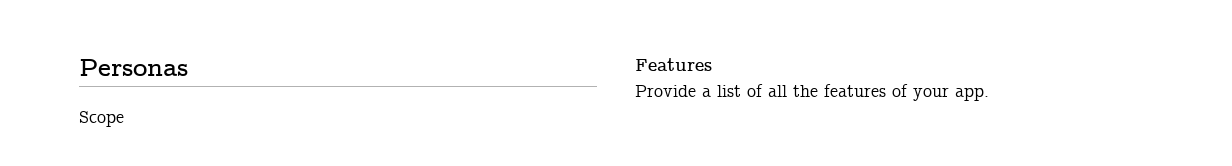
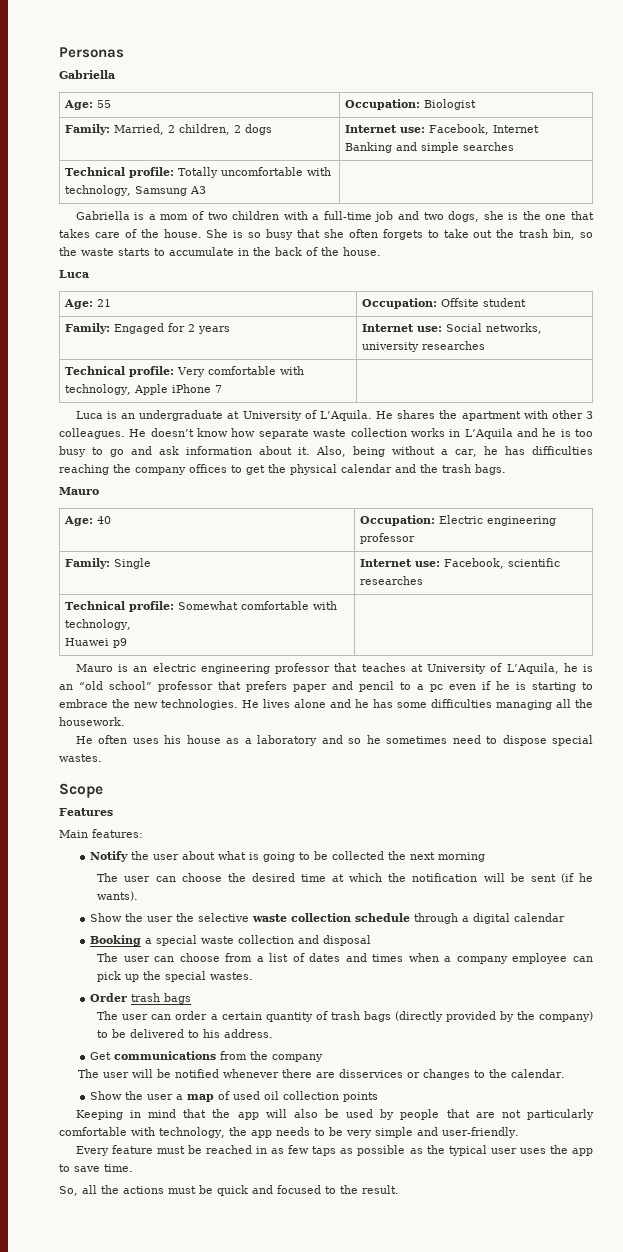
  Personas
+ Gabriella
+ Age: 55 | Occupation: Biologist
+ Family: Married, 2 children, 2 dogs | Internet use: Facebook, Internet Banking and simple searches
+ Technical profile: Totally uncomfortable with technology, Samsung A3 |
+ Gabriella is a mom of two children with a full-time job and two dogs, she is the one that takes care of the house. She is so busy that she often forgets to take out the trash bin, so the waste starts to accumulate in the back of the house.
+ Luca
+ Age: 21 | Occupation: Offsite student
+ Family: Engaged for 2 years | Internet use: Social networks, university researches
+ Technical profile: Very comfortable with technology, Apple iPhone 7 |
+ Luca is an undergraduate at University of L’Aquila. He shares the apartment with other 3 colleagues. He doesn’t know how separate waste collection works in L’Aquila and he is too busy to go and ask information about it. Also, being without a car, he has difficulties reaching the company offices to get the physical calendar and the trash bags.
+ Mauro
+ Age: 40 | Occupation: Electric engineering professor
+ Family: Single | Internet use: Facebook, scientific researches
+ Technical profile: Somewhat comfortable with technology,
+ Huawei p9 |
+ Mauro is an electric engineering professor that teaches at University of L’Aquila, he is an “old school” professor that prefers paper and pencil to a pc even if he is starting to embrace the new technologies. He lives alone and he has some difficulties managing all the housework.
+ He often uses his house as a laboratory and so he sometimes need to dispose special wastes.
  Scope
  Features
- Provide a list of all the features of your app.
+ Main features:
+ Notify the user about what is going to be collected the next morning
+ The user can choose the desired time at which the notification will be sent (if he wants).
+ Show the user the selective waste collection schedule through a digital calendar
+ Booking a special waste collection and disposal
+ The user can choose from a list of dates and times when a company employee can pick up the special wastes.
+ Order trash bags
+ The user can order a certain quantity of trash bags (directly provided by the company) to be delivered to his address.
+ Get communications from the company
+ The user will be notified whenever there are disservices or changes to the calendar.
+ Show the user a map of used oil collection points
+ Keeping in mind that the app will also be used by people that are not particularly comfortable with technology, the app needs to be very simple and user-friendly.
+ Every feature must be reached in as few taps as possible as the typical user uses the app to save time.
+ So, all the actions must be quick and focused to the result.

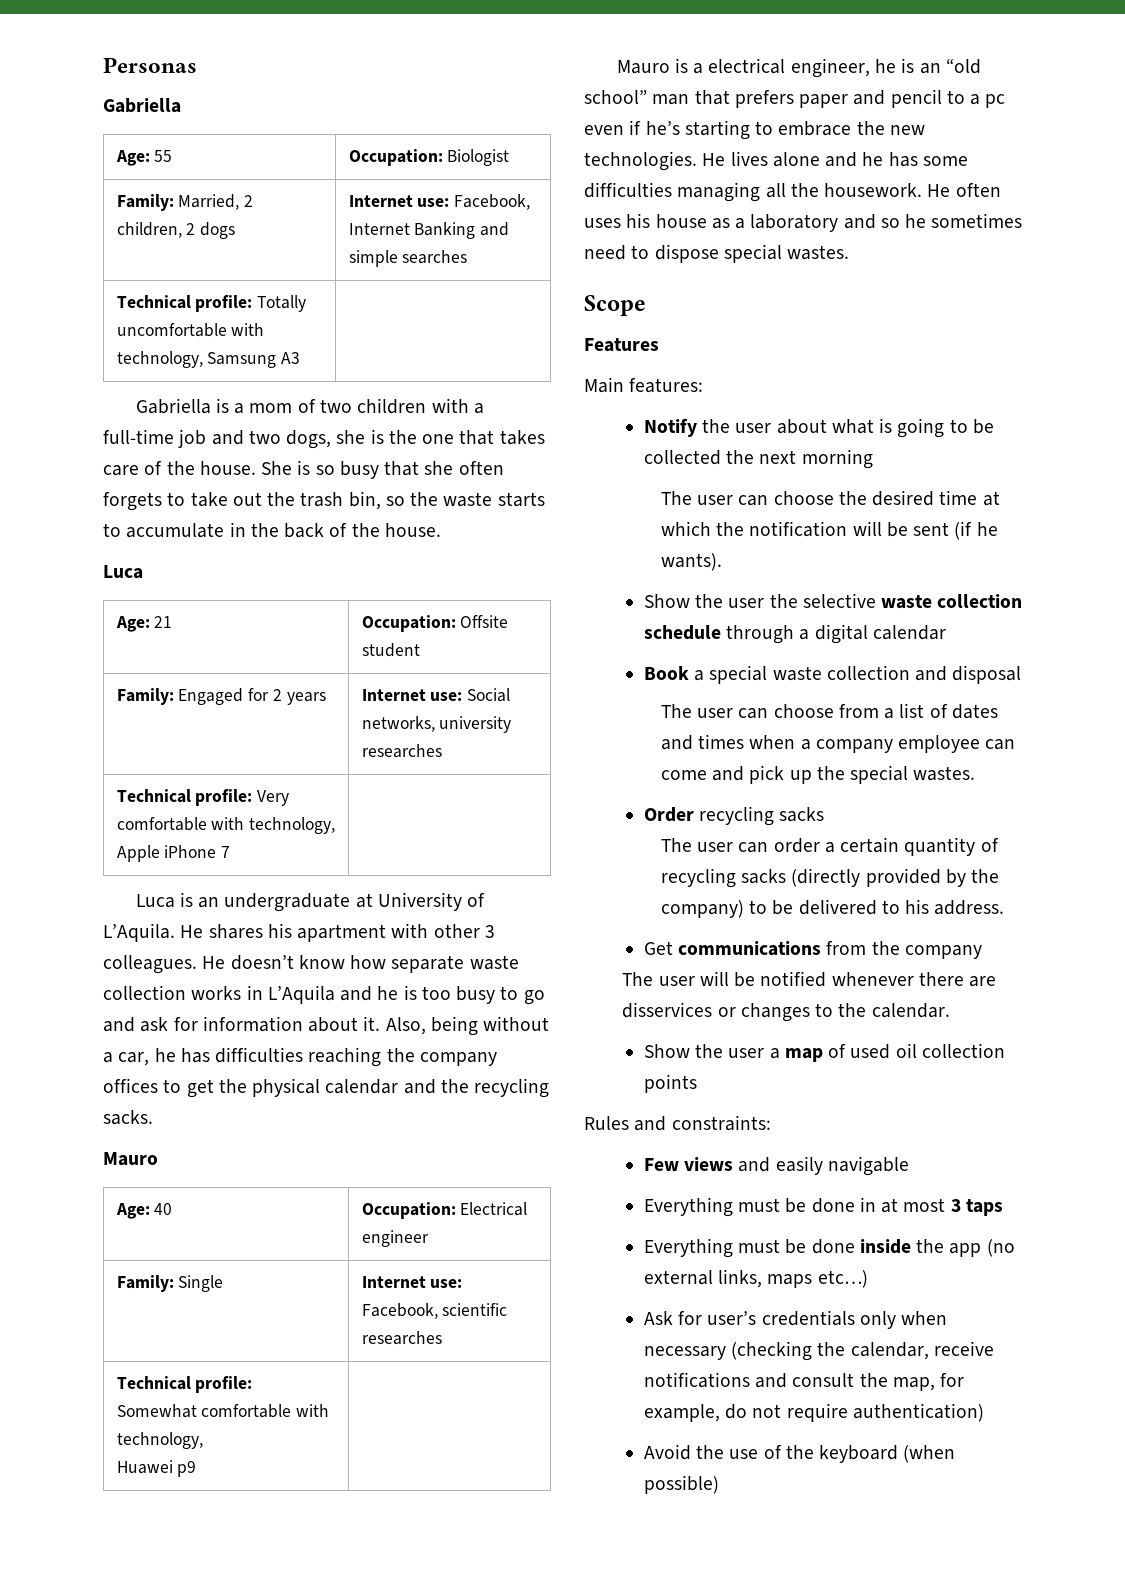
- He shares the apartment with other 3 colleagues.
+ He shares his apartment with other 3 colleagues.
- He doesn’t know how separate waste collection works in L’Aquila and he is too busy to go and ask information about it.
+ He doesn’t know how separate waste collection works in L’Aquila and he is too busy to go and ask for information about it.
- Also, being without a car, he has difficulties reaching the company offices to get the physical calendar and the trash bags.
+ Also, being without a car, he has difficulties reaching the company offices to get the physical calendar and the recycling sacks.
- Age: 40 | Occupation: Electric engineering professor
+ Age: 40 | Occupation: Electrical engineer
- Mauro is an electric engineering professor that teaches at University of L’Aquila, he is an “old school” professor that prefers paper and pencil to a pc even if he is starting to embrace the new technologies.
+ Mauro is a electrical engineer, he is an “old school” man that prefers paper and pencil to a pc even if he’s starting to embrace the new technologies.
- He lives alone and he has some difficulties managing all the housework.
- He often uses his house as a laboratory and so he sometimes need to dispose special wastes.
+ He lives alone and he has some difficulties managing all the housework. He often uses his house as a laboratory and so he sometimes need to dispose special wastes.
- Booking a special waste collection and disposal
+ Book a special waste collection and disposal
- The user can choose from a list of dates and times when a company employee can pick up the special wastes.
+ The user can choose from a list of dates and times when a company employee can come and pick up the special wastes.
- Order trash bags
+ Order recycling sacks
- The user can order a certain quantity of trash bags (directly provided by the company) to be delivered to his address.
+ The user can order a certain quantity of recycling sacks (directly provided by the company) to be delivered to his address.
- Keeping in mind that the app will also be used by people that are not particularly comfortable with technology, the app needs to be very simple and user-friendly.
- Every feature must be reached in as few taps as possible as the typical user uses the app to save time.
- So, all the actions must be quick and focused to the result.
+ Rules and constraints:
+ Few views and easily navigable
+ Everything must be done in at most 3 taps
+ Everything must be done inside the app (no external links, maps etc…)
+ Ask for user’s credentials only when necessary (checking the calendar, receive notifications and consult the map, for example, do not require authentication)
+ Avoid the use of the keyboard (when possible)

